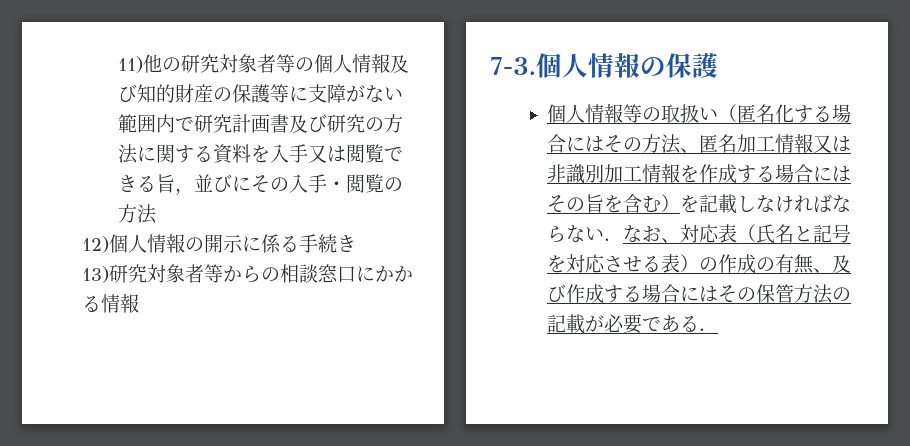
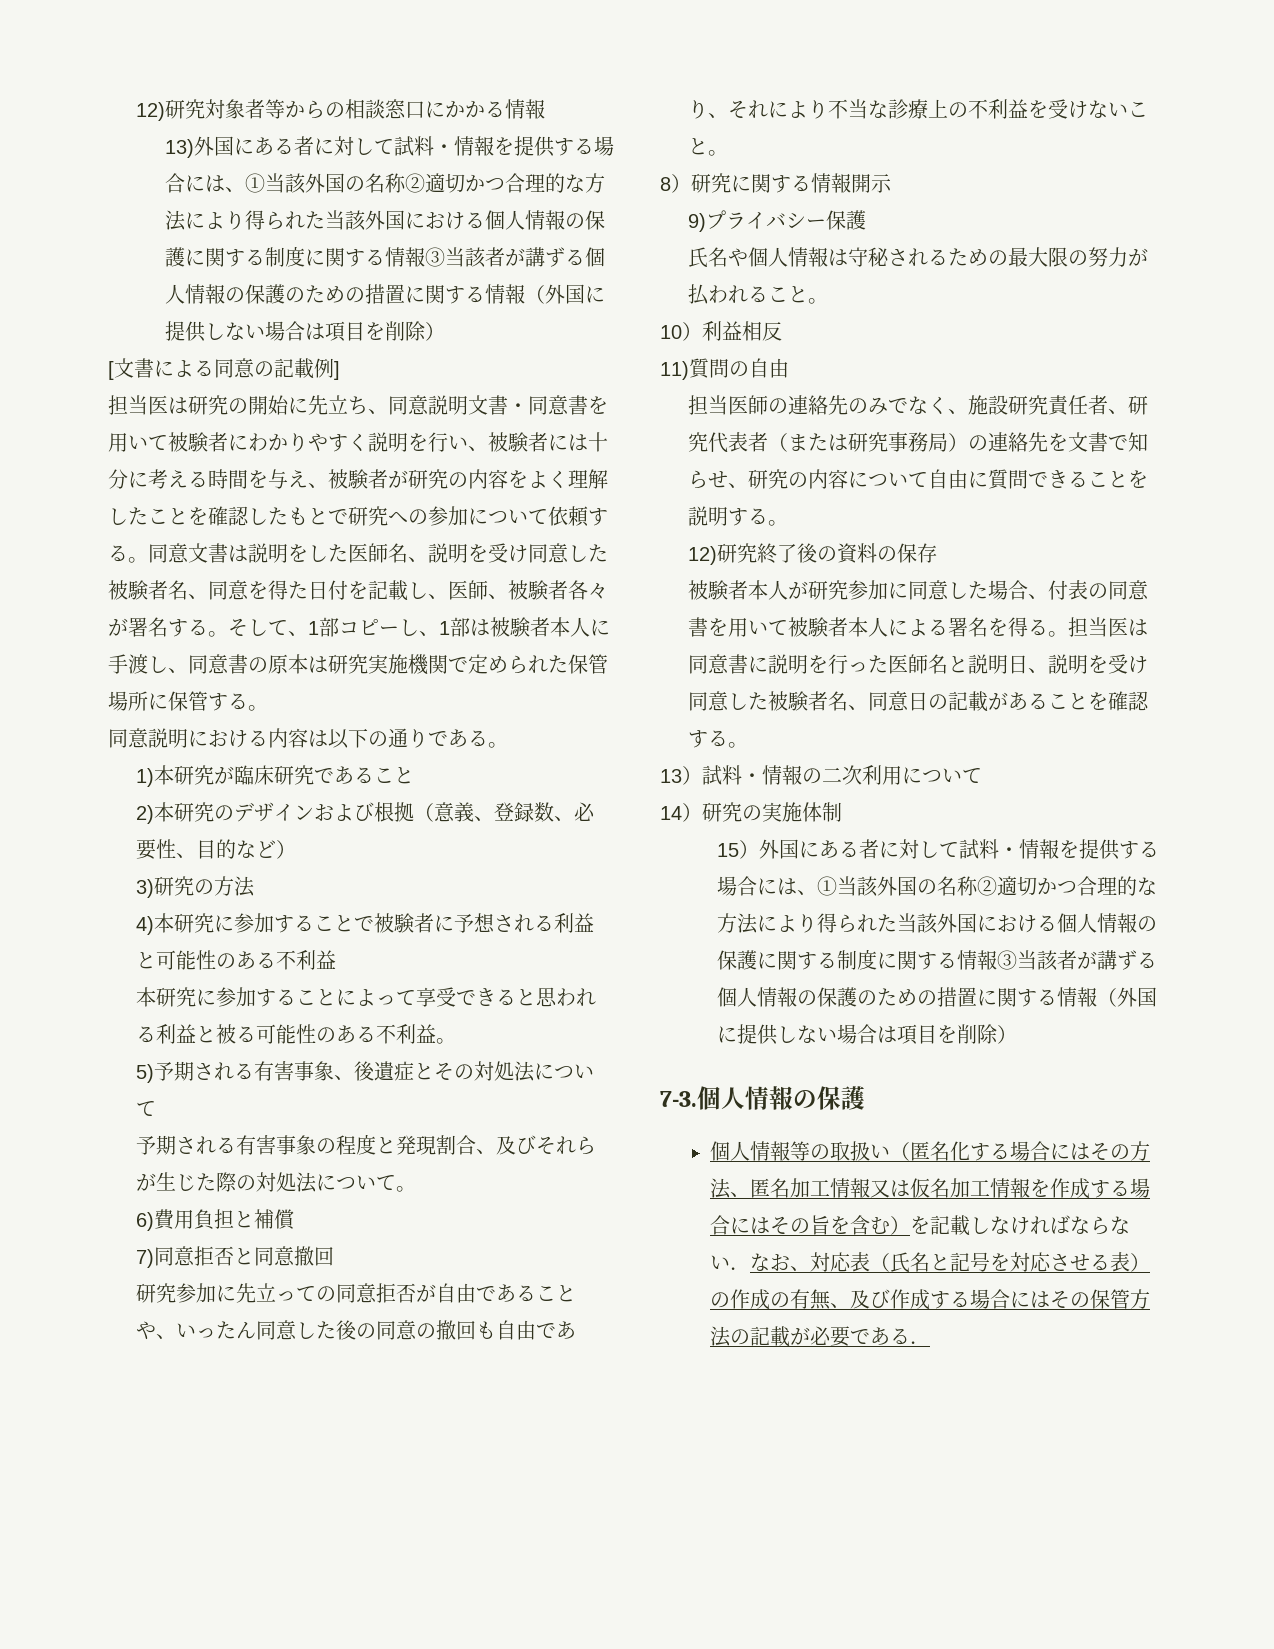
- 11)他の研究対象者等の個人情報及び知的財産の保護等に支障がない範囲内で研究計画書及び研究の方法に関する資料を入手又は閲覧できる旨，並びにその入手・閲覧の方法
- 12)個人情報の開示に係る手続き
- 13)研究対象者等からの相談窓口にかかる情報
+ 12)研究対象者等からの相談窓口にかかる情報
+ 13)外国にある者に対して試料・情報を提供する場合には、①当該外国の名称②適切かつ合理的な方法により得られた当該外国における個人情報の保護に関する制度に関する情報③当該者が講ずる個人情報の保護のための措置に関する情報（外国に提供しない場合は項目を削除）
+ [文書による同意の記載例]
+ 担当医は研究の開始に先立ち、同意説明文書・同意書を用いて被験者にわかりやすく説明を行い、被験者には十分に考える時間を与え、被験者が研究の内容をよく理解したことを確認したもとで研究への参加について依頼する。同意文書は説明をした医師名、説明を受け同意した被験者名、同意を得た日付を記載し、医師、被験者各々が署名する。そして、1部コピーし、1部は被験者本人に手渡し、同意書の原本は研究実施機関で定められた保管場所に保管する。
+ 同意説明における内容は以下の通りである。
+ 1)本研究が臨床研究であること
+ 2)本研究のデザインおよび根拠（意義、登録数、必要性、目的など）
+ 3)研究の方法
+ 4)本研究に参加することで被験者に予想される利益と可能性のある不利益
+ 本研究に参加することによって享受できると思われる利益と被る可能性のある不利益。
+ 5)予期される有害事象、後遺症とその対処法について
+ 予期される有害事象の程度と発現割合、及びそれらが生じた際の対処法について。
+ 6)費用負担と補償
+ 7)同意拒否と同意撤回
+ 研究参加に先立っての同意拒否が自由であることや、いったん同意した後の同意の撤回も自由であり、それにより不当な診療上の不利益を受けないこと。
+ 8）研究に関する情報開示
+ 9)プライバシー保護
+ 氏名や個人情報は守秘されるための最大限の努力が払われること。
+ 10）利益相反
+ 11)質問の自由
+ 担当医師の連絡先のみでなく、施設研究責任者、研究代表者（または研究事務局）の連絡先を文書で知らせ、研究の内容について自由に質問できることを説明する。
+ 12)研究終了後の資料の保存
+ 被験者本人が研究参加に同意した場合、付表の同意書を用いて被験者本人による署名を得る。担当医は同意書に説明を行った医師名と説明日、説明を受け同意した被験者名、同意日の記載があることを確認する。
+ 13）試料・情報の二次利用について
+ 14）研究の実施体制
+ 15）外国にある者に対して試料・情報を提供する場合には、①当該外国の名称②適切かつ合理的な方法により得られた当該外国における個人情報の保護に関する制度に関する情報③当該者が講ずる個人情報の保護のための措置に関する情報（外国に提供しない場合は項目を削除）
- 個人情報等の取扱い（匿名化する場合にはその方法、匿名加工情報又は非識別加工情報を作成する場合にはその旨を含む）を記載しなければならない．なお、対応表（氏名と記号を対応させる表）の作成の有無、及び作成する場合にはその保管方法の記載が必要である．
+ 個人情報等の取扱い（匿名化する場合にはその方法、匿名加工情報又は仮名加工情報を作成する場合にはその旨を含む）を記載しなければならない．なお、対応表（氏名と記号を対応させる表）の作成の有無、及び作成する場合にはその保管方法の記載が必要である．

